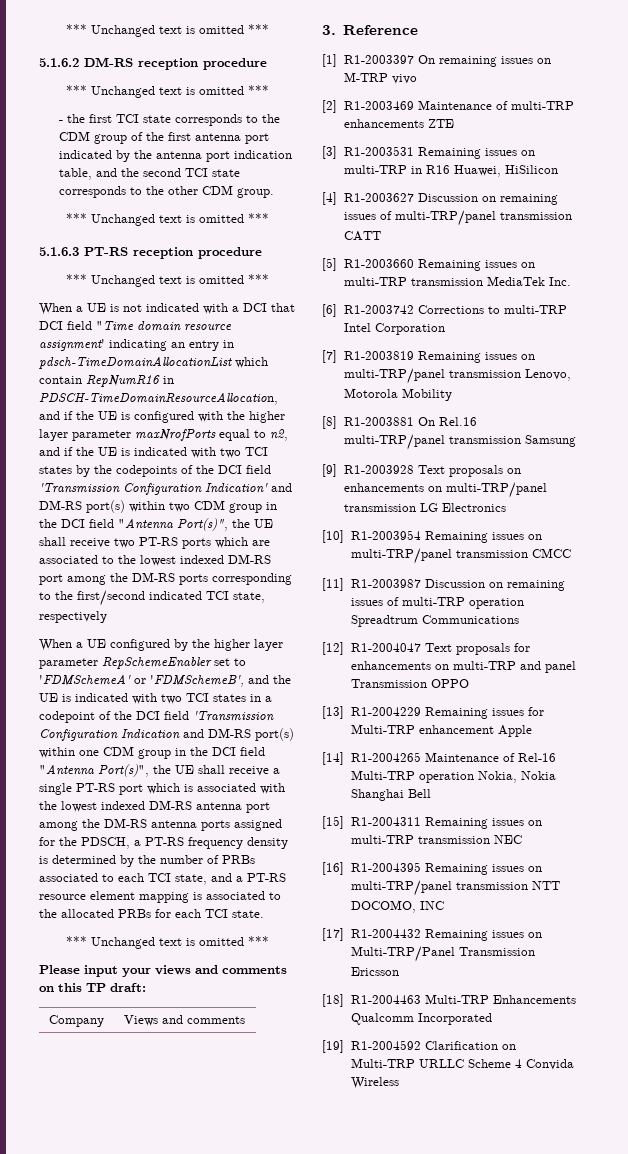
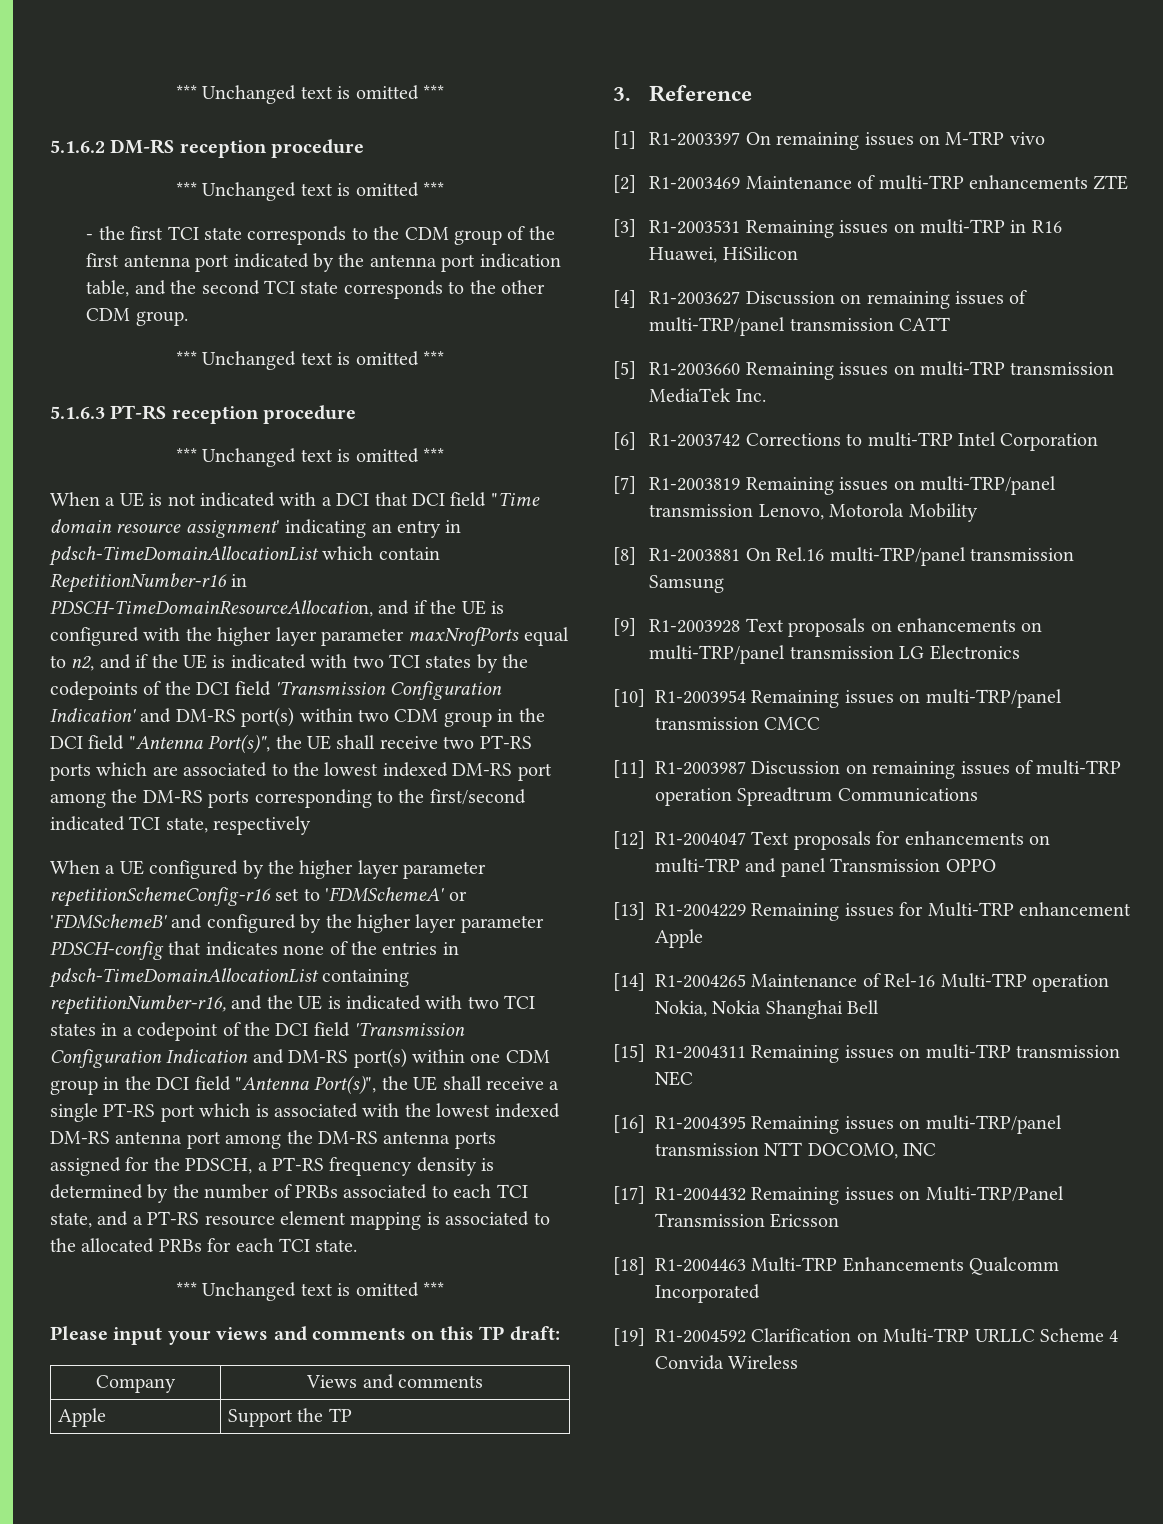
- When a UE is not indicated with a DCI that DCI field "Time domain resource assignment' indicating an entry in pdsch-TimeDomainAllocationList which contain RepNumR16 in PDSCH-TimeDomainResourceAllocation, and if the UE is configured with the higher layer parameter maxNrofPorts equal to n2, and if the UE is indicated with two TCI states by the codepoints of the DCI field 'Transmission Configuration Indication' and DM-RS port(s) within two CDM group in the DCI field "Antenna Port(s)", the UE shall receive two PT-RS ports which are associated to the lowest indexed DM-RS port among the DM-RS ports corresponding to the first/second indicated TCI state, respectively
+ When a UE is not indicated with a DCI that DCI field "Time domain resource assignment' indicating an entry in pdsch-TimeDomainAllocationList which contain RepetitionNumber-r16 in PDSCH-TimeDomainResourceAllocation, and if the UE is configured with the higher layer parameter maxNrofPorts equal to n2, and if the UE is indicated with two TCI states by the codepoints of the DCI field 'Transmission Configuration Indication' and DM-RS port(s) within two CDM group in the DCI field "Antenna Port(s)", the UE shall receive two PT-RS ports which are associated to the lowest indexed DM-RS port among the DM-RS ports corresponding to the first/second indicated TCI state, respectively
- When a UE configured by the higher layer parameter RepSchemeEnabler set to 'FDMSchemeA' or 'FDMSchemeB', and the UE is indicated with two TCI states in a codepoint of the DCI field 'Transmission Configuration Indication and DM-RS port(s) within one CDM group in the DCI field "Antenna Port(s)", the UE shall receive a single PT-RS port which is associated with the lowest indexed DM-RS antenna port among the DM-RS antenna ports assigned for the PDSCH, a PT-RS frequency density is determined by the number of PRBs associated to each TCI state, and a PT-RS resource element mapping is associated to the allocated PRBs for each TCI state.
+ When a UE configured by the higher layer parameter repetitionSchemeConfig-r16 set to 'FDMSchemeA' or 'FDMSchemeB' and configured by the higher layer parameter PDSCH-config that indicates none of the entries in pdsch-TimeDomainAllocationList containing repetitionNumber-r16, and the UE is indicated with two TCI states in a codepoint of the DCI field 'Transmission Configuration Indication and DM-RS port(s) within one CDM group in the DCI field "Antenna Port(s)", the UE shall receive a single PT-RS port which is associated with the lowest indexed DM-RS antenna port among the DM-RS antenna ports assigned for the PDSCH, a PT-RS frequency density is determined by the number of PRBs associated to each TCI state, and a PT-RS resource element mapping is associated to the allocated PRBs for each TCI state.
+ Apple | Support the TP

